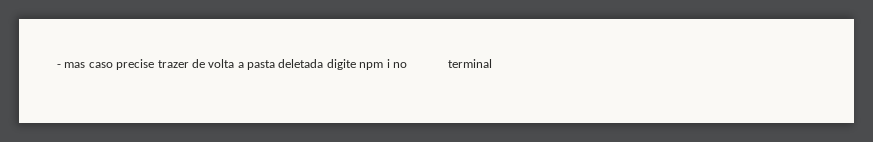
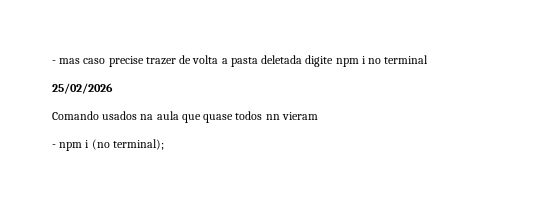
+ 25/02/2026
+ Comando usados na aula que quase todos nn vieram
+ - npm i (no terminal);

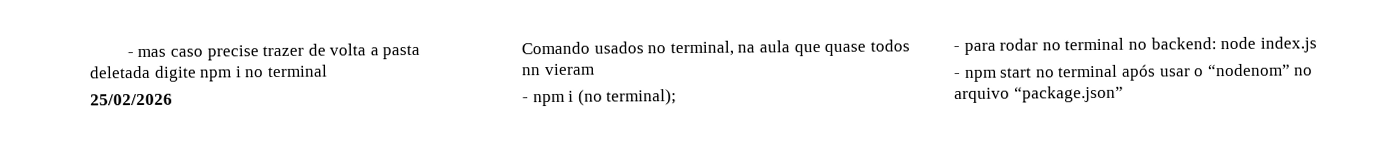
- Comando usados na aula que quase todos nn vieram
+ Comando usados no terminal, na aula que quase todos nn vieram
+ - para rodar no terminal no backend: node index.js
+ - npm start no terminal após usar o “nodenom” no arquivo “package.json”

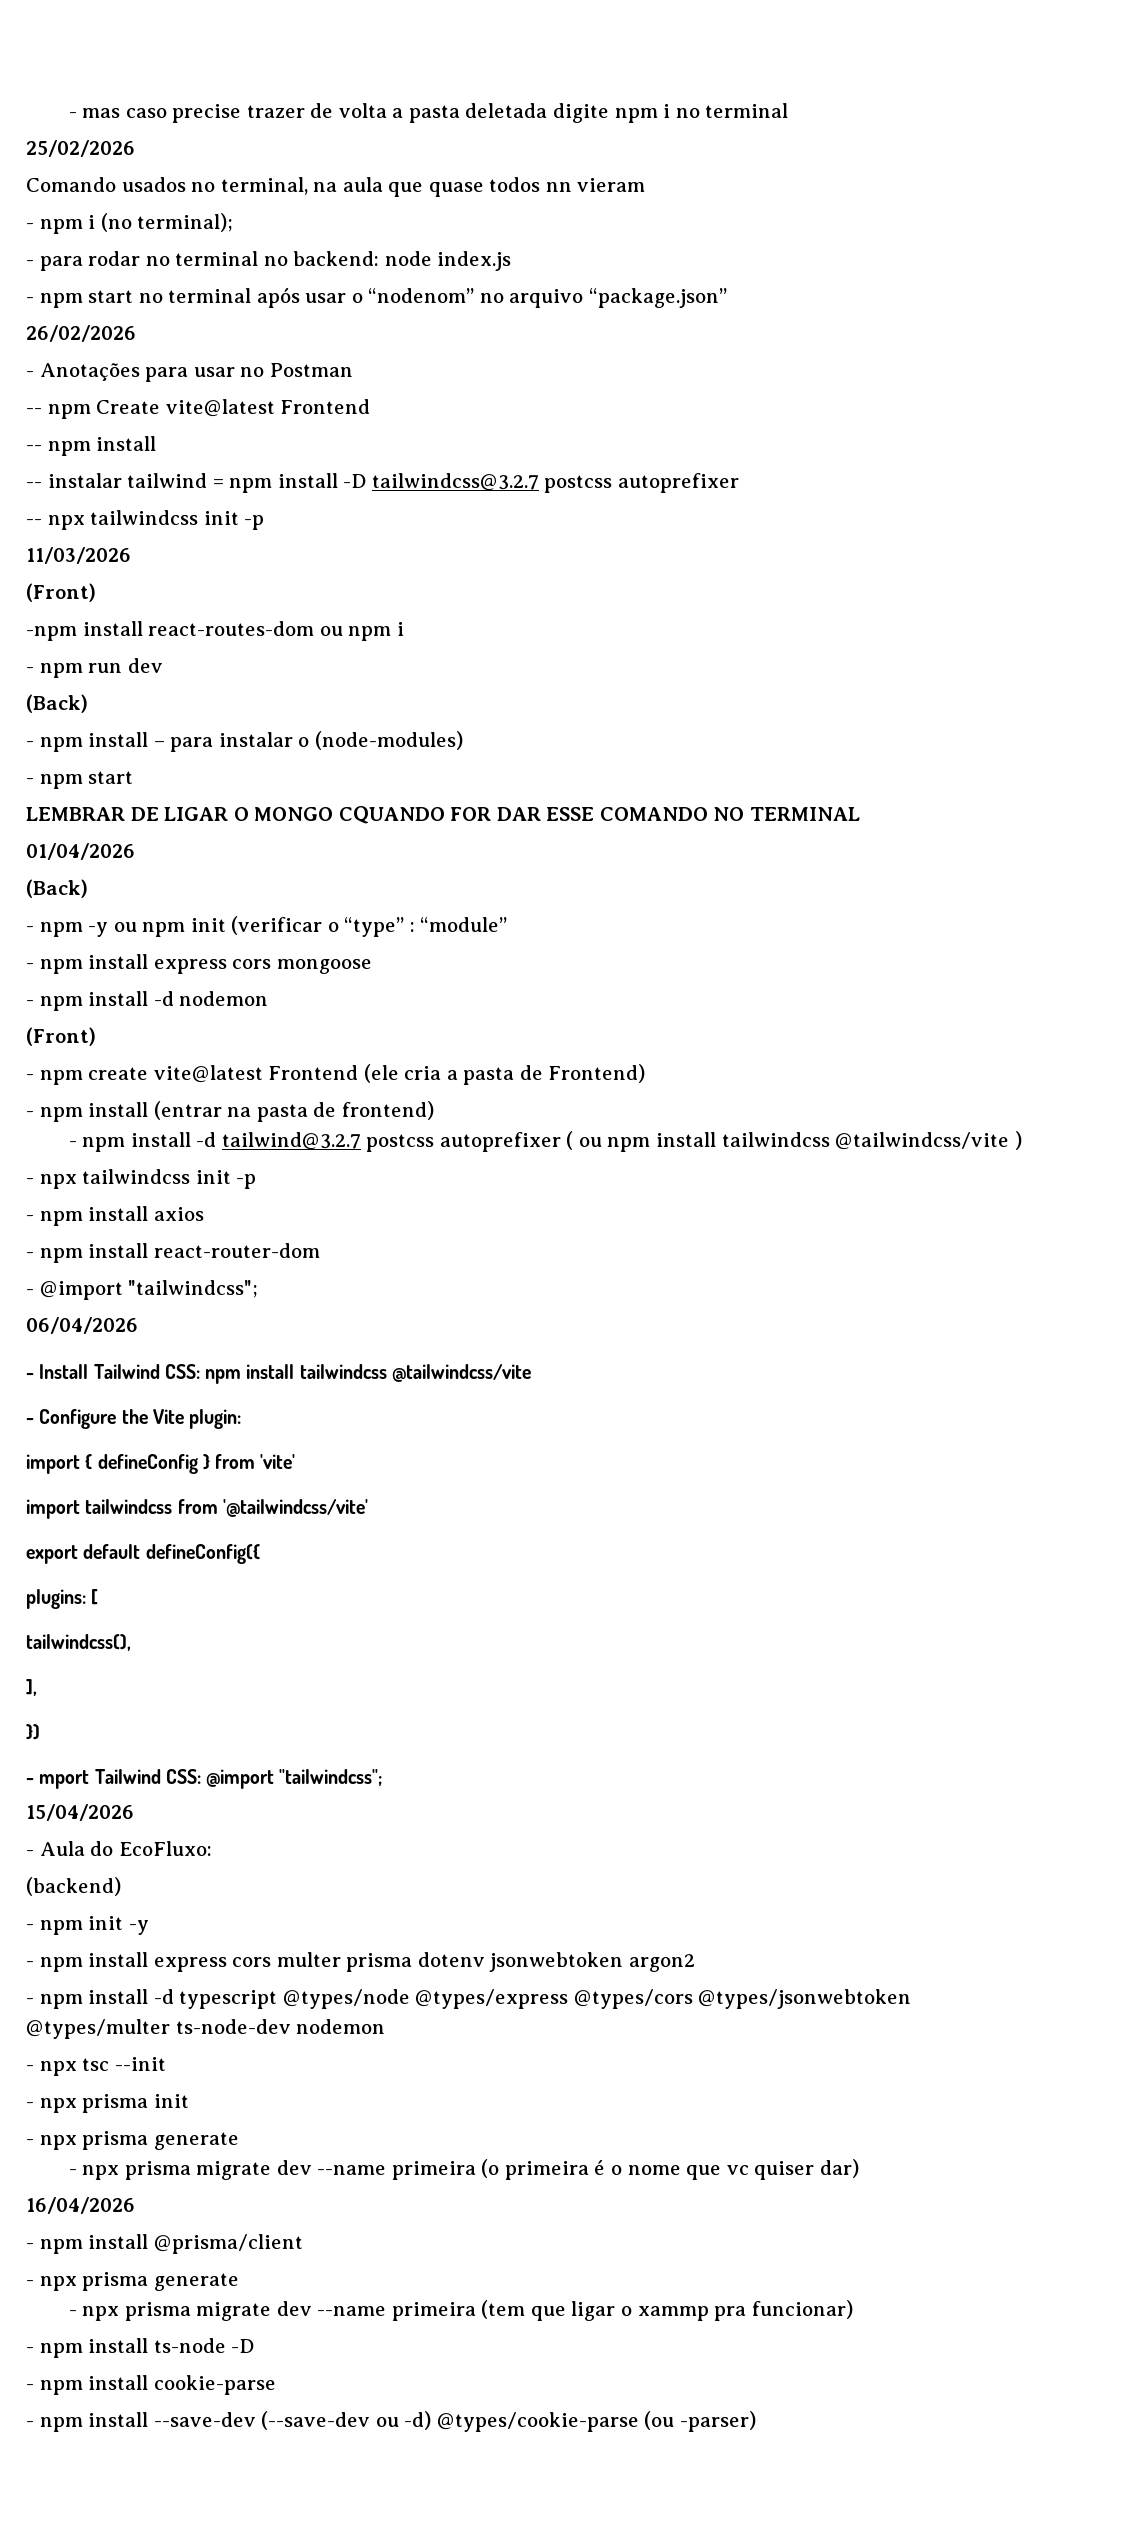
+ 26/02/2026
+ - Anotações para usar no Postman
+ -- npm Create vite@latest Frontend
+ -- npm install
+ -- instalar tailwind = npm install -D tailwindcss@3.2.7 postcss autoprefixer
+ -- npx tailwindcss init -p
+ 11/03/2026
+ (Front)
+ -npm install react-routes-dom ou npm i
+ - npm run dev
+ (Back)
+ - npm install – para instalar o (node-modules)
+ - npm start
+ LEMBRAR DE LIGAR O MONGO CQUANDO FOR DAR ESSE COMANDO NO TERMINAL
+ 01/04/2026
+ (Back)
+ - npm -y ou npm init (verificar o “type” : “module”
+ - npm install express cors mongoose
+ - npm install -d nodemon
+ (Front)
+ - npm create vite@latest Frontend (ele cria a pasta de Frontend)
+ - npm install (entrar na pasta de frontend)
+ - npm install -d tailwind@3.2.7 postcss autoprefixer ( ou npm install tailwindcss @tailwindcss/vite )
+ - npx tailwindcss init -p
+ - npm install axios
+ - npm install react-router-dom
+ - @import "tailwindcss";
+ 06/04/2026
+ - Install Tailwind CSS: npm install tailwindcss @tailwindcss/vite
+ - Configure the Vite plugin:
+ import { defineConfig } from 'vite'
+ import tailwindcss from '@tailwindcss/vite'
+ export default defineConfig({
+ plugins: [
+ tailwindcss(),
+ ],
+ })
+ - mport Tailwind CSS: @import "tailwindcss";
+ 15/04/2026
+ - Aula do EcoFluxo:
+ (backend)
+ - npm init -y
+ - npm install express cors multer prisma dotenv jsonwebtoken argon2
+ - npm install -d typescript @types/node @types/express @types/cors @types/jsonwebtoken @types/multer ts-node-dev nodemon
+ - npx tsc --init
+ - npx prisma init
+ - npx prisma generate
+ - npx prisma migrate dev --name primeira (o primeira é o nome que vc quiser dar)
+ 16/04/2026
+ - npm install @prisma/client
+ - npx prisma generate
+ - npx prisma migrate dev --name primeira (tem que ligar o xammp pra funcionar)
+ - npm install ts-node -D
+ - npm install cookie-parse
+ - npm install --save-dev (--save-dev ou -d) @types/cookie-parse (ou -parser)

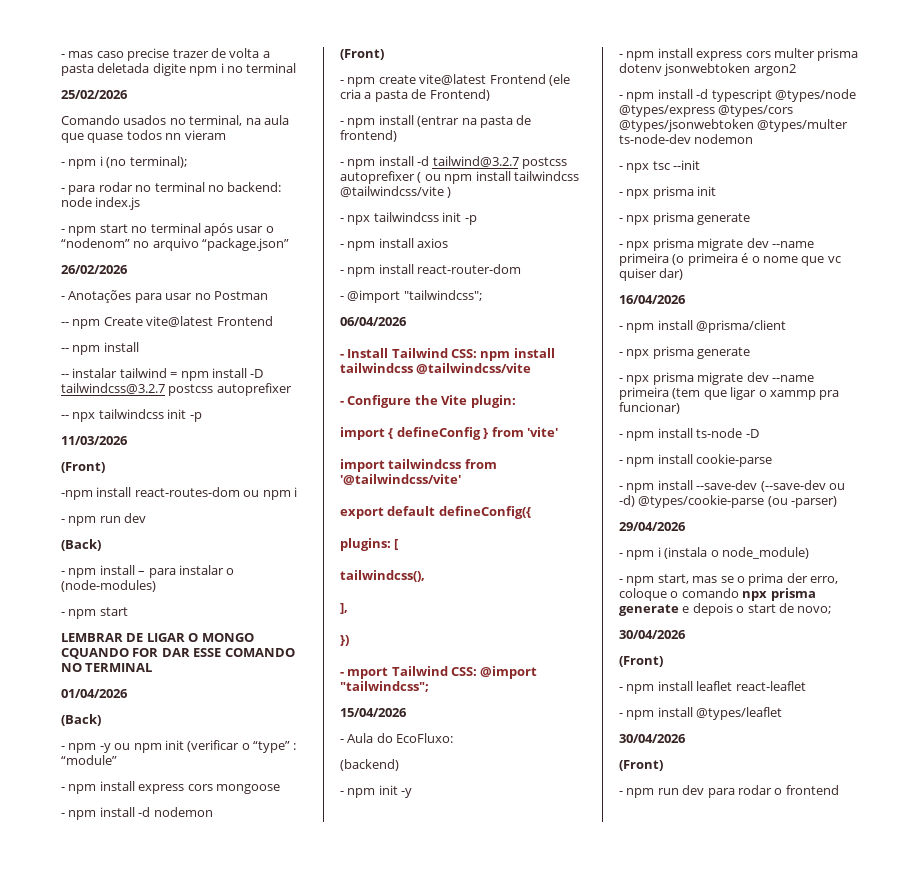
+ 29/04/2026
+ - npm i (instala o node_module)
+ - npm start, mas se o prima der erro, coloque o comando npx prisma generate e depois o start de novo;
+ 30/04/2026
+ (Front)
+ - npm install leaflet react-leaflet
+ - npm install @types/leaflet
+ 30/04/2026
+ (Front)
+ - npm run dev para rodar o frontend

